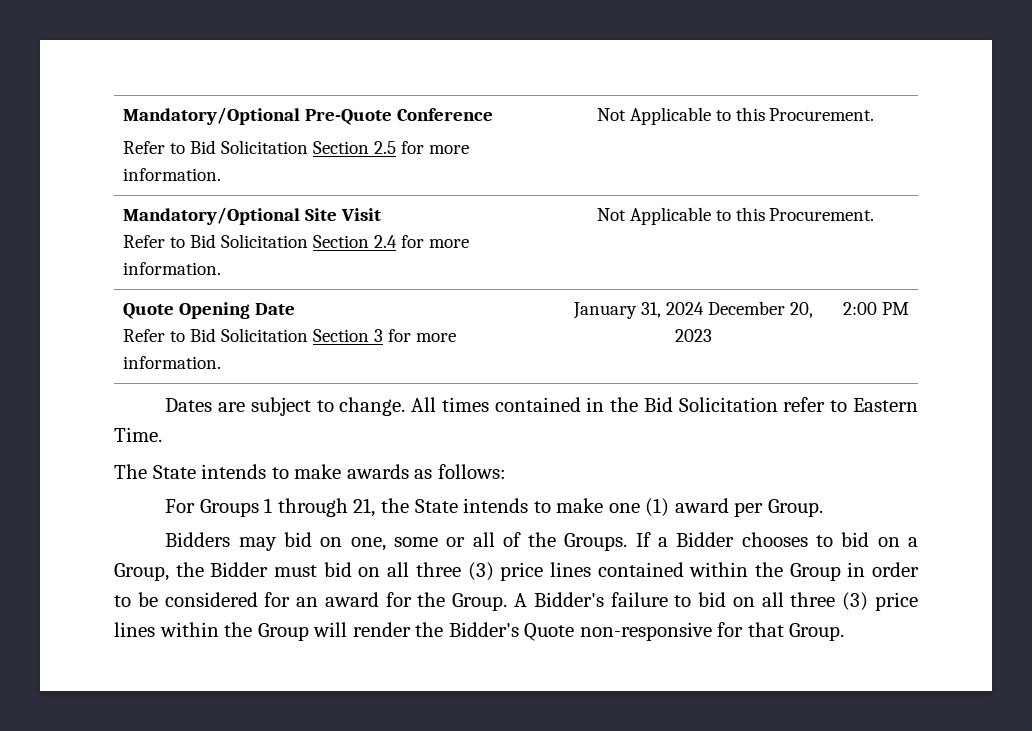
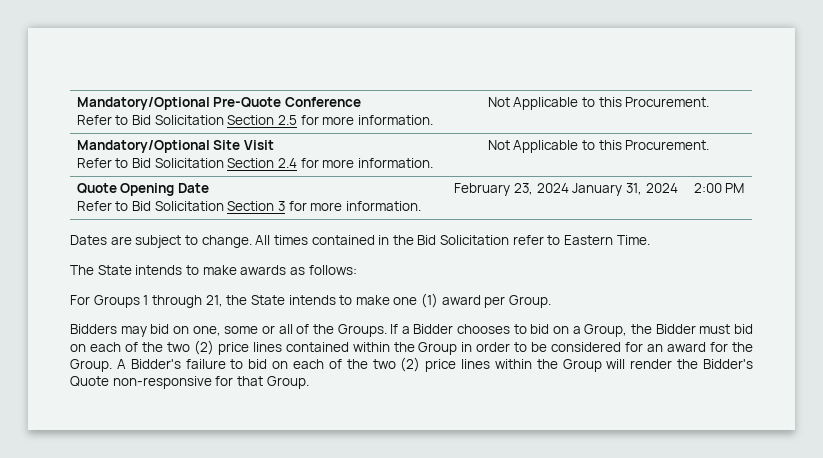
  Quote Opening Date
- Refer to Bid Solicitation Section 3 for more information. | January 31, 2024 December 20, 2023 | 2:00 PM
+ Refer to Bid Solicitation Section 3 for more information. | February 23, 2024 January 31, 2024 | 2:00 PM
- If a Bidder chooses to bid on a Group, the Bidder must bid on all three (3) price lines contained within the Group in order to be considered for an award for the Group.
+ If a Bidder chooses to bid on a Group, the Bidder must bid on each of the two (2) price lines contained within the Group in order to be considered for an award for the Group.
- A Bidder's failure to bid on all three (3) price lines within the Group will render the Bidder's Quote non-responsive for that Group.
+ A Bidder's failure to bid on each of the two (2) price lines within the Group will render the Bidder's Quote non-responsive for that Group.

